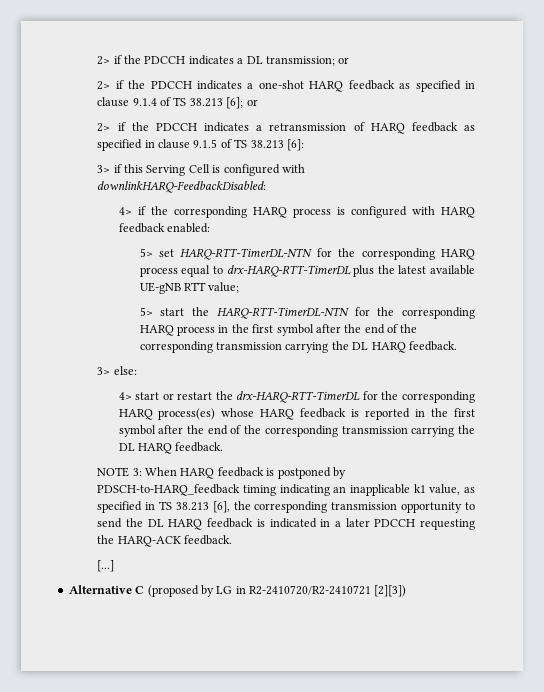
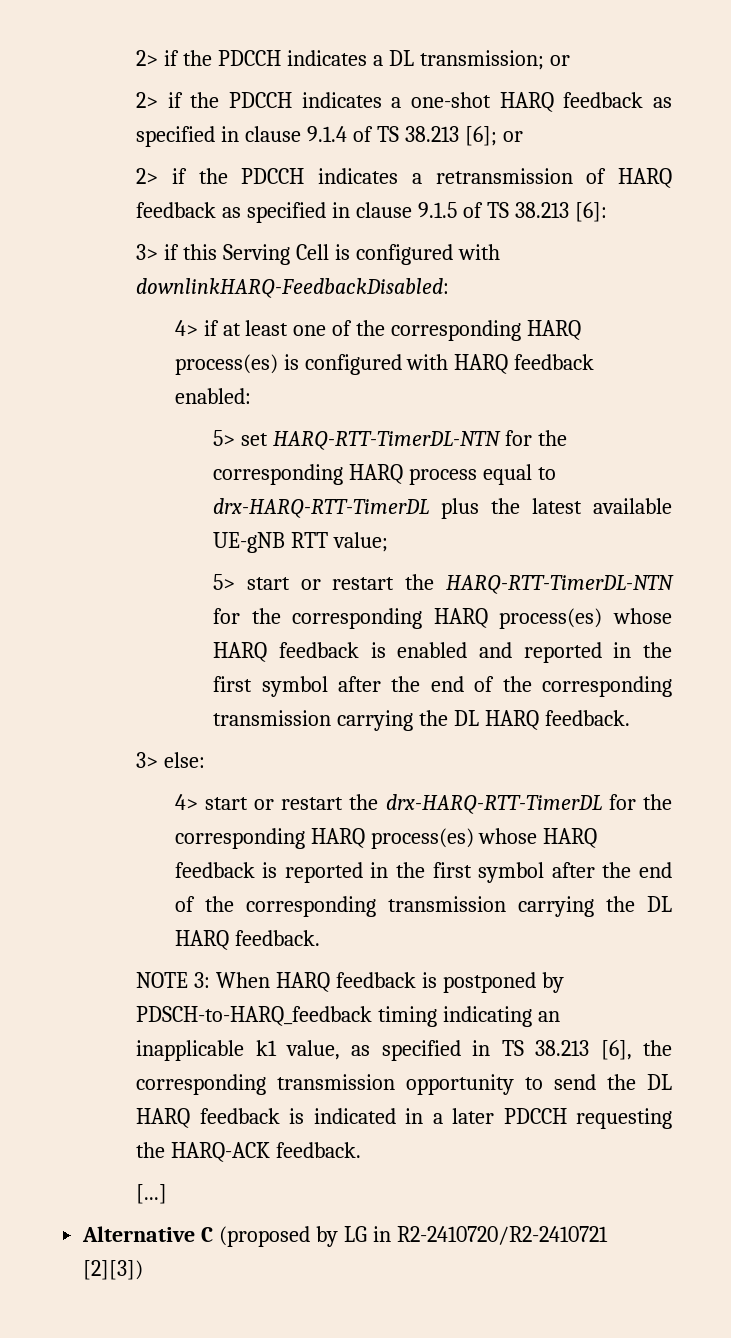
- 4> if the corresponding HARQ process is configured with HARQ feedback enabled:
+ 4> if at least one of the corresponding HARQ process(es) is configured with HARQ feedback enabled:
- 5> start the HARQ-RTT-TimerDL-NTN for the corresponding HARQ process in the first symbol after the end of the corresponding transmission carrying the DL HARQ feedback.
+ 5> start or restart the HARQ-RTT-TimerDL-NTN for the corresponding HARQ process(es) whose HARQ feedback is enabled and reported in the first symbol after the end of the corresponding transmission carrying the DL HARQ feedback.

